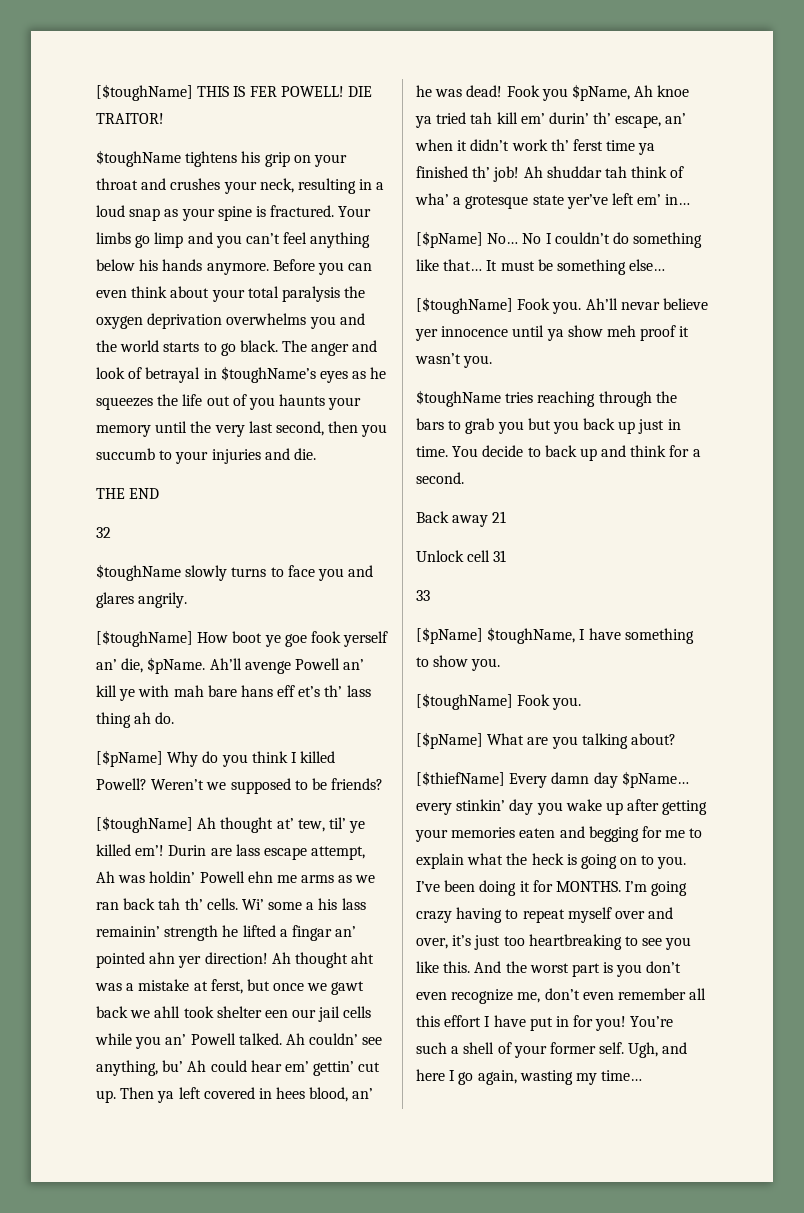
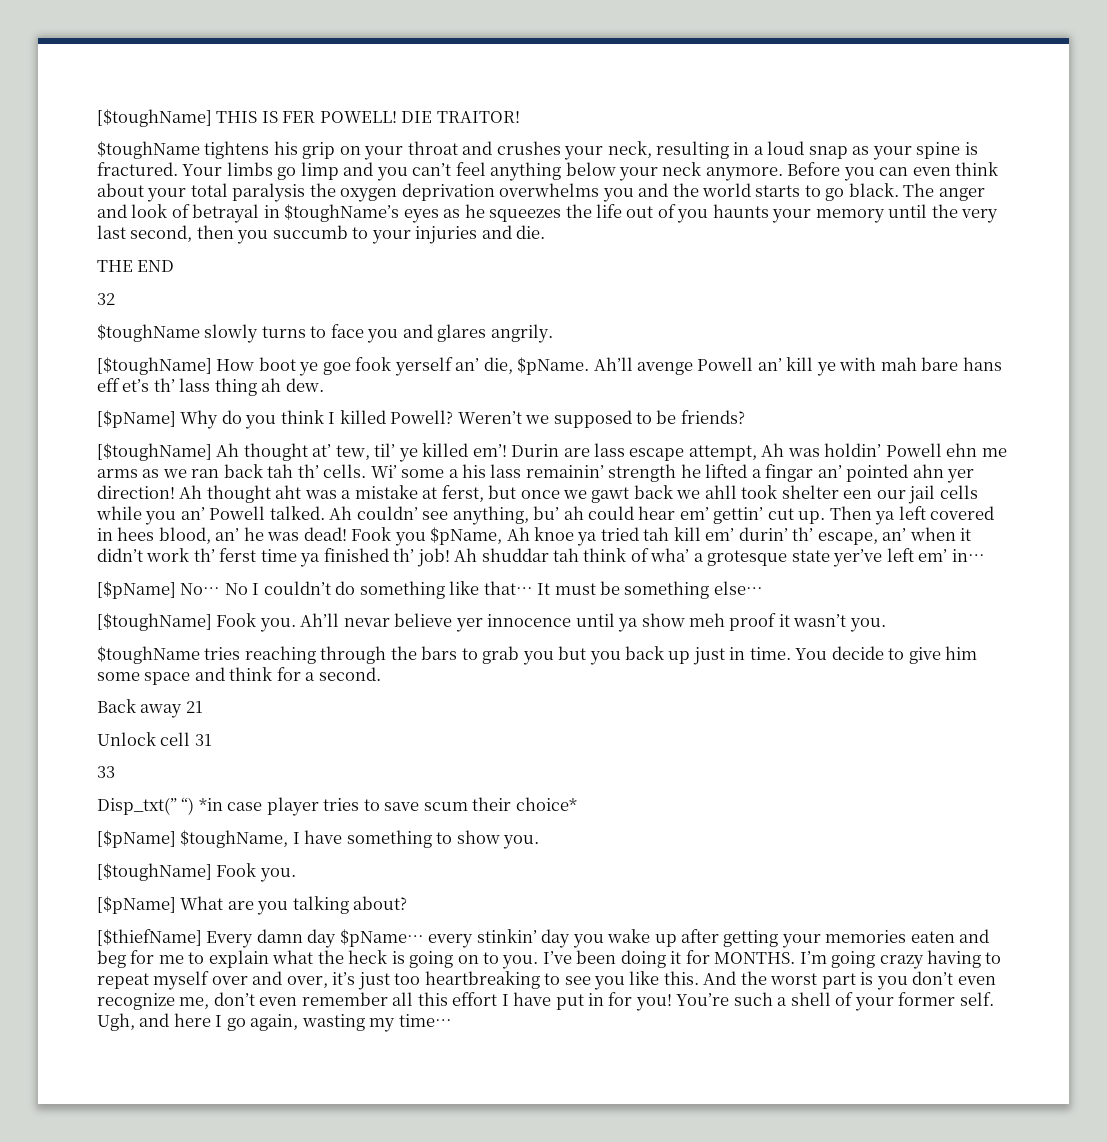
- Your limbs go limp and you can’t feel anything below his hands anymore.
+ Your limbs go limp and you can’t feel anything below your neck anymore.
- Ah’ll avenge Powell an’ kill ye with mah bare hans eff et’s th’ lass thing ah do.
+ Ah’ll avenge Powell an’ kill ye with mah bare hans eff et’s th’ lass thing ah dew.
- Ah couldn’ see anything, bu’ Ah could hear em’ gettin’ cut up.
+ Ah couldn’ see anything, bu’ ah could hear em’ gettin’ cut up.
- You decide to back up and think for a second.
+ You decide to give him some space and think for a second.
+ Disp_txt(” “) *in case player tries to save scum their choice*
- [$thiefName] Every damn day $pName… every stinkin’ day you wake up after getting your memories eaten and begging for me to explain what the heck is going on to you.
+ [$thiefName] Every damn day $pName… every stinkin’ day you wake up after getting your memories eaten and beg for me to explain what the heck is going on to you.

